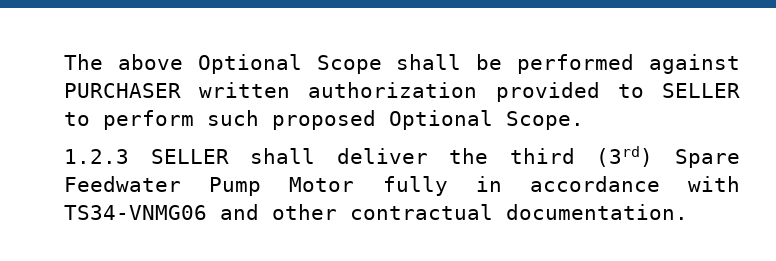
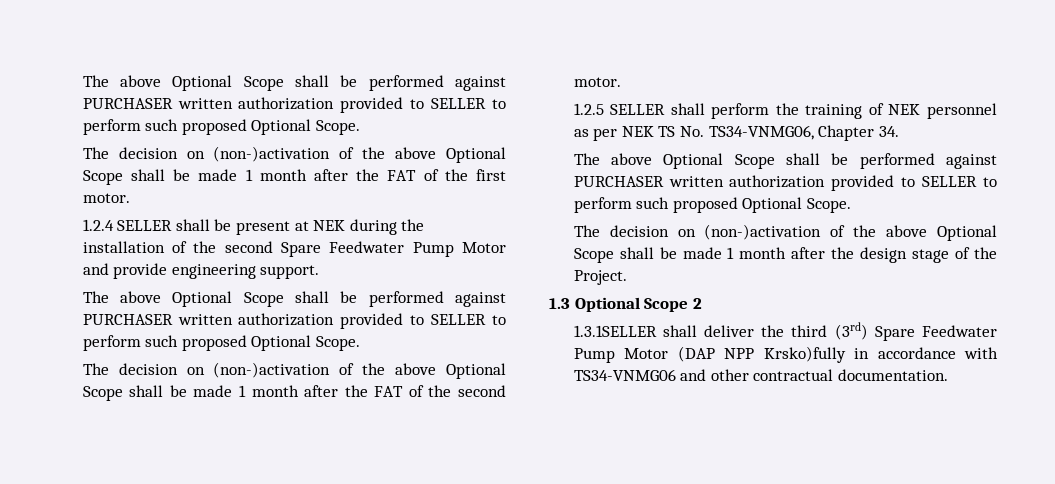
- 1.2.3 SELLER shall deliver the third (3rd) Spare Feedwater Pump Motor fully in accordance with TS34-VNMG06 and other contractual documentation.
+ The decision on (non-)activation of the above Optional Scope shall be made 1 month after the FAT of the first motor.
+ 1.2.4 SELLER shall be present at NEK during the installation of the second Spare Feedwater Pump Motor and provide engineering support.
+ The above Optional Scope shall be performed against PURCHASER written authorization provided to SELLER to perform such proposed Optional Scope.
+ The decision on (non-)activation of the above Optional Scope shall be made 1 month after the FAT of the second motor.
+ 1.2.5 SELLER shall perform the training of NEK personnel as per NEK TS No. TS34-VNMG06, Chapter 34.
+ The above Optional Scope shall be performed against PURCHASER written authorization provided to SELLER to perform such proposed Optional Scope.
+ The decision on (non-)activation of the above Optional Scope shall be made 1 month after the design stage of the Project.
+ 1.3 Optional Scope 2
+ 1.3.1SELLER shall deliver the third (3rd) Spare Feedwater Pump Motor (DAP NPP Krsko)fully in accordance with TS34-VNMG06 and other contractual documentation.

